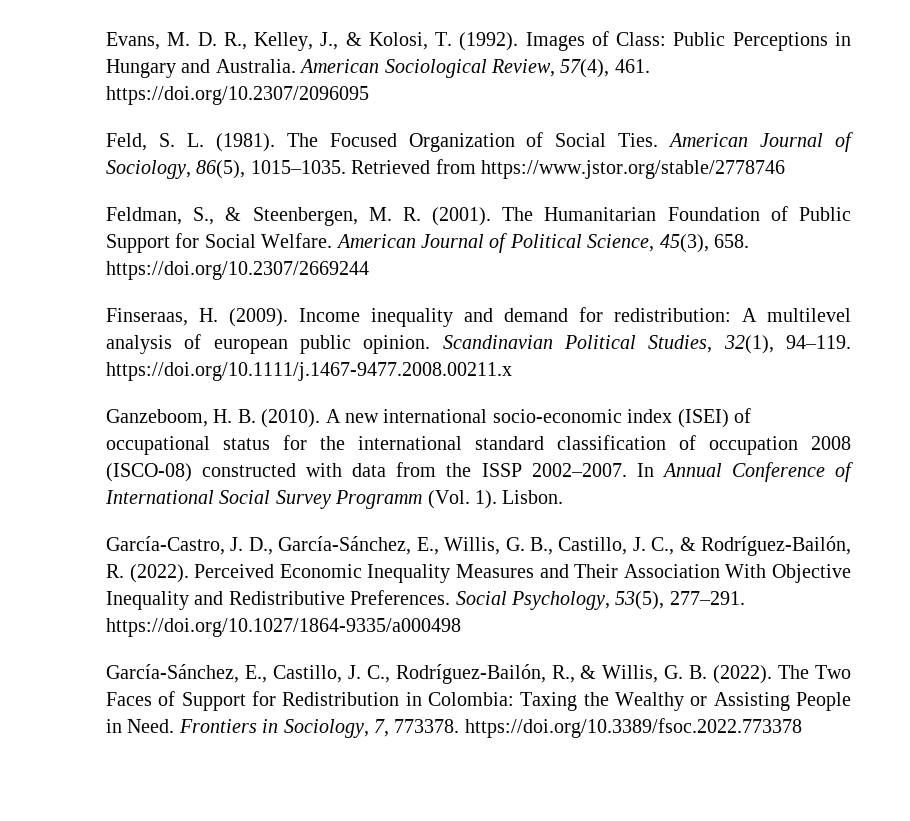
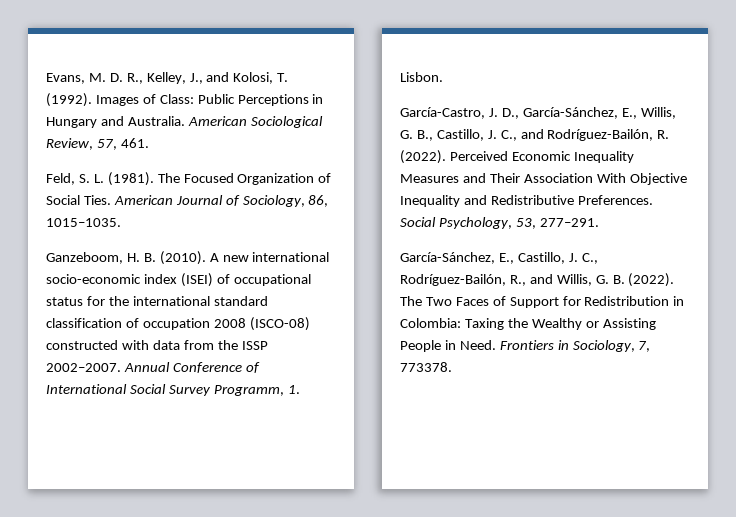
- Evans, M. D. R., Kelley, J., & Kolosi, T. (1992).
+ Evans, M. D. R., Kelley, J., and Kolosi, T. (1992).
- American Sociological Review, 57(4), 461. https://doi.org/10.2307/2096095
+ American Sociological Review, 57, 461.
- American Journal of Sociology, 86(5), 1015–1035. Retrieved from https://www.jstor.org/stable/2778746
- Feldman, S., & Steenbergen, M. R. (2001). The Humanitarian Foundation of Public Support for Social Welfare. American Journal of Political Science, 45(3), 658. https://doi.org/10.2307/2669244
- Finseraas, H. (2009). Income inequality and demand for redistribution: A multilevel analysis of european public opinion. Scandinavian Political Studies, 32(1), 94–119. https://doi.org/10.1111/j.1467-9477.2008.00211.x
+ American Journal of Sociology, 86, 1015–1035.
- In Annual Conference of International Social Survey Programm (Vol. 1). Lisbon.
+ Annual Conference of International Social Survey Programm, 1. Lisbon.
- García-Castro, J. D., García-Sánchez, E., Willis, G. B., Castillo, J. C., & Rodríguez-Bailón, R. (2022).
+ García-Castro, J. D., García-Sánchez, E., Willis, G. B., Castillo, J. C., and Rodríguez-Bailón, R. (2022).
- Social Psychology, 53(5), 277–291. https://doi.org/10.1027/1864-9335/a000498
+ Social Psychology, 53, 277–291.
- García-Sánchez, E., Castillo, J. C., Rodríguez-Bailón, R., & Willis, G. B. (2022).
+ García-Sánchez, E., Castillo, J. C., Rodríguez-Bailón, R., and Willis, G. B. (2022).
- Frontiers in Sociology, 7, 773378. https://doi.org/10.3389/fsoc.2022.773378
+ Frontiers in Sociology, 7, 773378.

